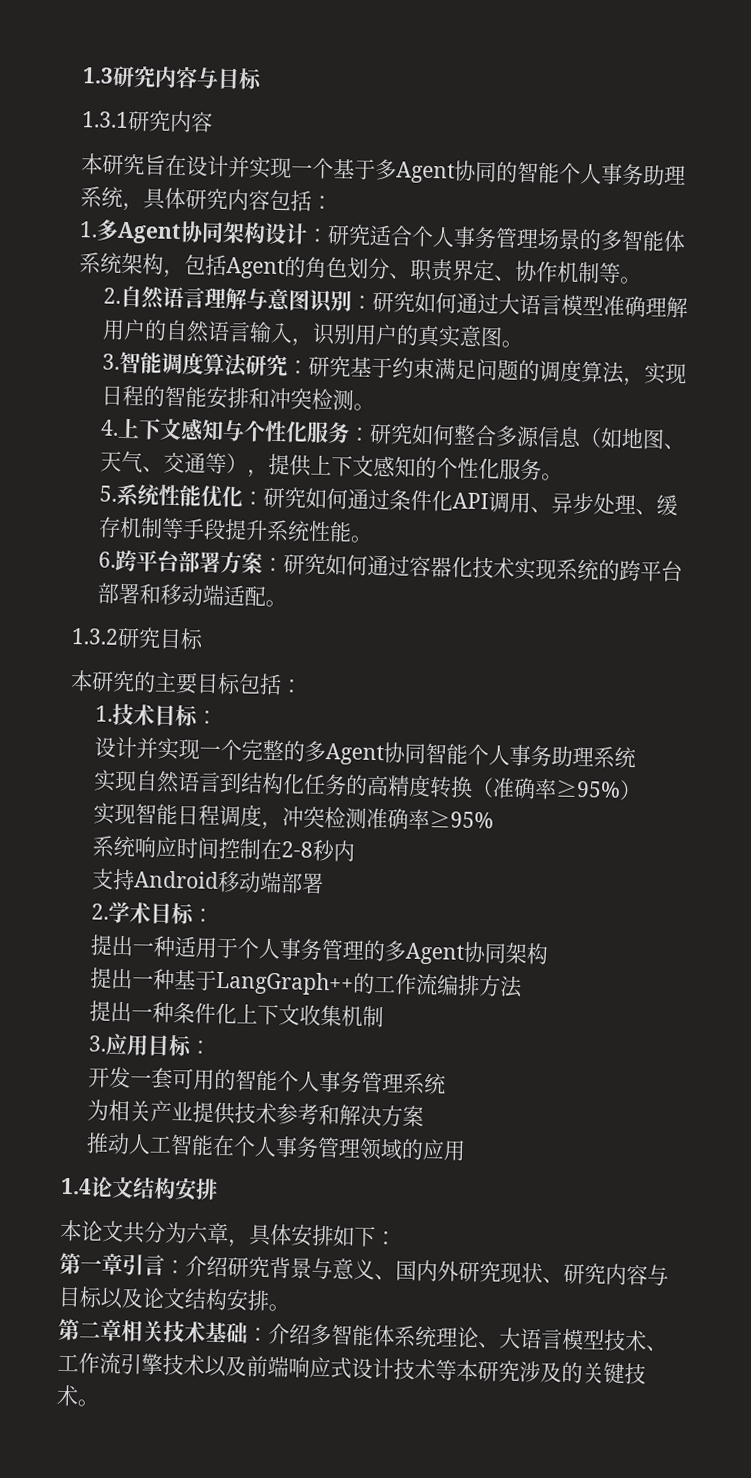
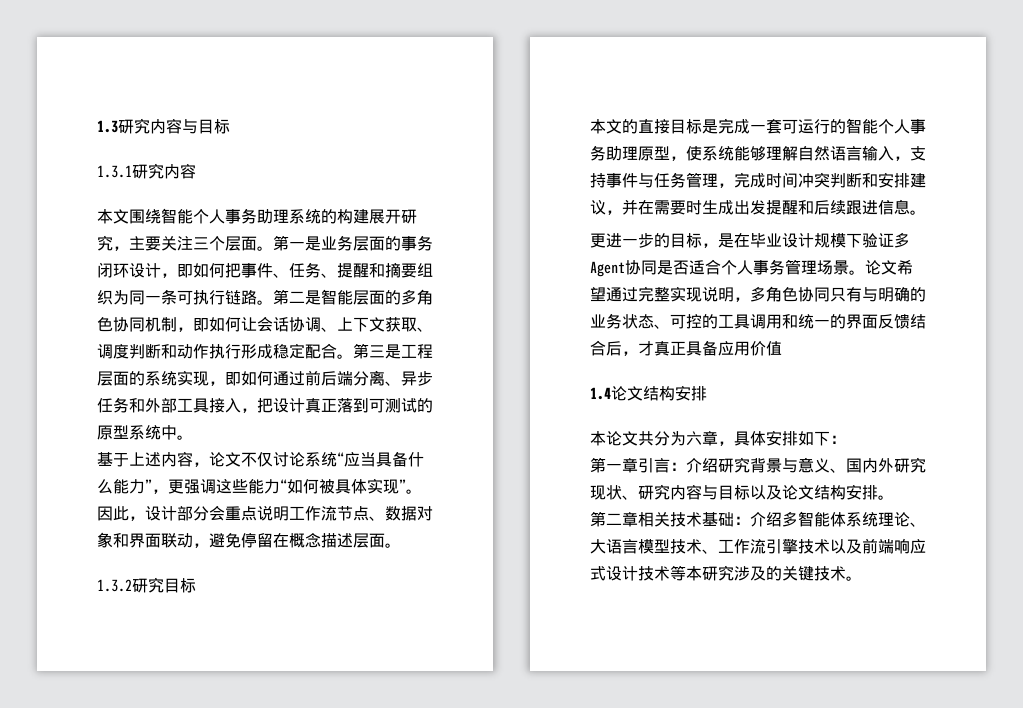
- 本研究旨在设计并实现一个基于多Agent协同的智能个人事务助理系统，具体研究内容包括：
- 1.多Agent协同架构设计：研究适合个人事务管理场景的多智能体系统架构，包括Agent的角色划分、职责界定、协作机制等。
- 2.自然语言理解与意图识别：研究如何通过大语言模型准确理解用户的自然语言输入，识别用户的真实意图。
- 3.智能调度算法研究：研究基于约束满足问题的调度算法，实现日程的智能安排和冲突检测。
- 4.上下文感知与个性化服务：研究如何整合多源信息（如地图、天气、交通等），提供上下文感知的个性化服务。
- 5.系统性能优化：研究如何通过条件化API调用、异步处理、缓存机制等手段提升系统性能。
- 6.跨平台部署方案：研究如何通过容器化技术实现系统的跨平台部署和移动端适配。
+ 本文围绕智能个人事务助理系统的构建展开研究，主要关注三个层面。第一是业务层面的事务闭环设计，即如何把事件、任务、提醒和摘要组织为同一条可执行链路。第二是智能层面的多角色协同机制，即如何让会话协调、上下文获取、调度判断和动作执行形成稳定配合。第三是工程层面的系统实现，即如何通过前后端分离、异步任务和外部工具接入，把设计真正落到可测试的原型系统中。
+ 基于上述内容，论文不仅讨论系统“应当具备什么能力”，更强调这些能力“如何被具体实现”。因此，设计部分会重点说明工作流节点、数据对象和界面联动，避免停留在概念描述层面。
  1.3.2研究目标
- 本研究的主要目标包括：
- 1.技术目标：
- 设计并实现一个完整的多Agent协同智能个人事务助理系统
- 实现自然语言到结构化任务的高精度转换（准确率≥95%）
- 实现智能日程调度，冲突检测准确率≥95%
- 系统响应时间控制在2-8秒内
- 支持Android移动端部署
- 2.学术目标：
- 提出一种适用于个人事务管理的多Agent协同架构
- 提出一种基于LangGraph++的工作流编排方法
- 提出一种条件化上下文收集机制
- 3.应用目标：
- 开发一套可用的智能个人事务管理系统
- 为相关产业提供技术参考和解决方案
- 推动人工智能在个人事务管理领域的应用
+ 本文的直接目标是完成一套可运行的智能个人事务助理原型，使系统能够理解自然语言输入，支持事件与任务管理，完成时间冲突判断和安排建议，并在需要时生成出发提醒和后续跟进信息。
+ 更进一步的目标，是在毕业设计规模下验证多Agent协同是否适合个人事务管理场景。论文希望通过完整实现说明，多角色协同只有与明确的业务状态、可控的工具调用和统一的界面反馈结合后，才真正具备应用价值

